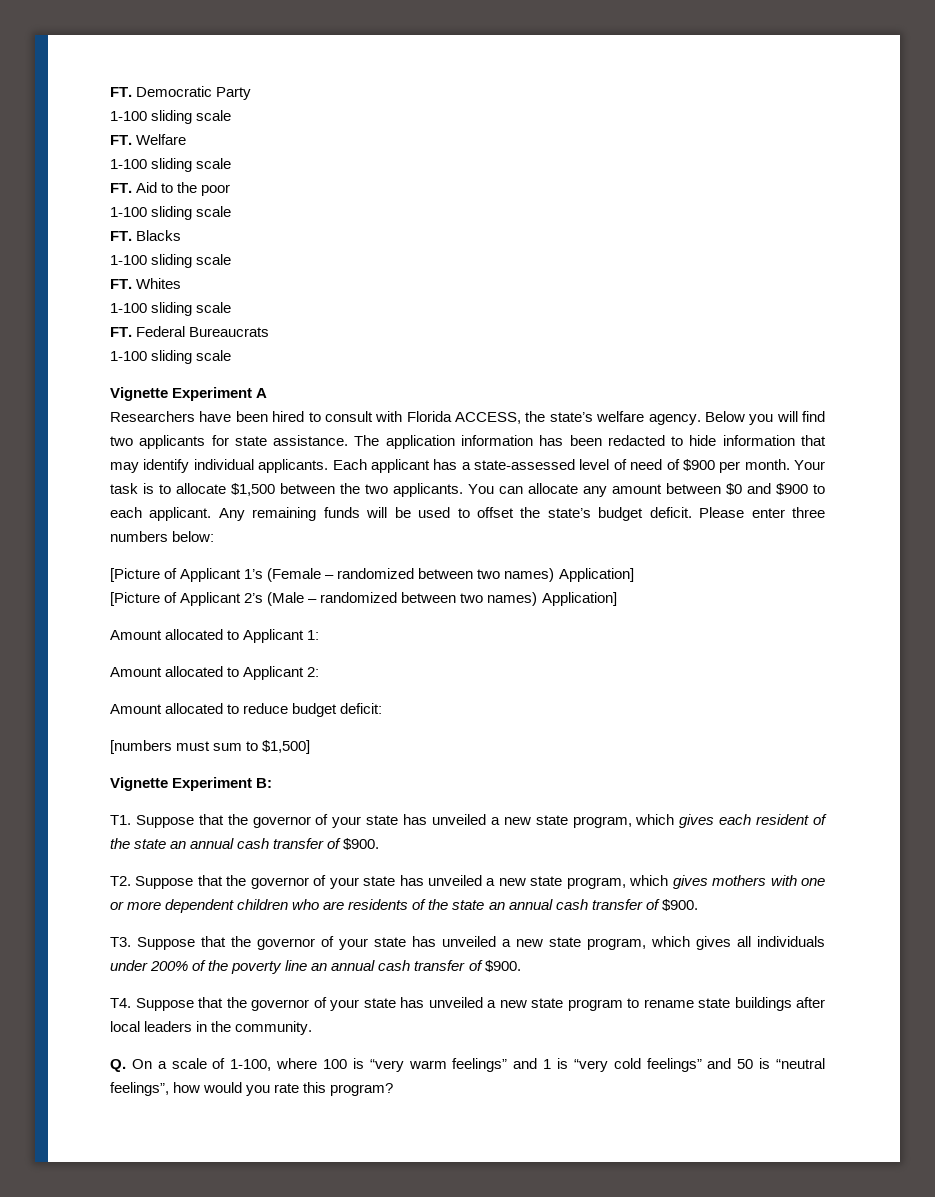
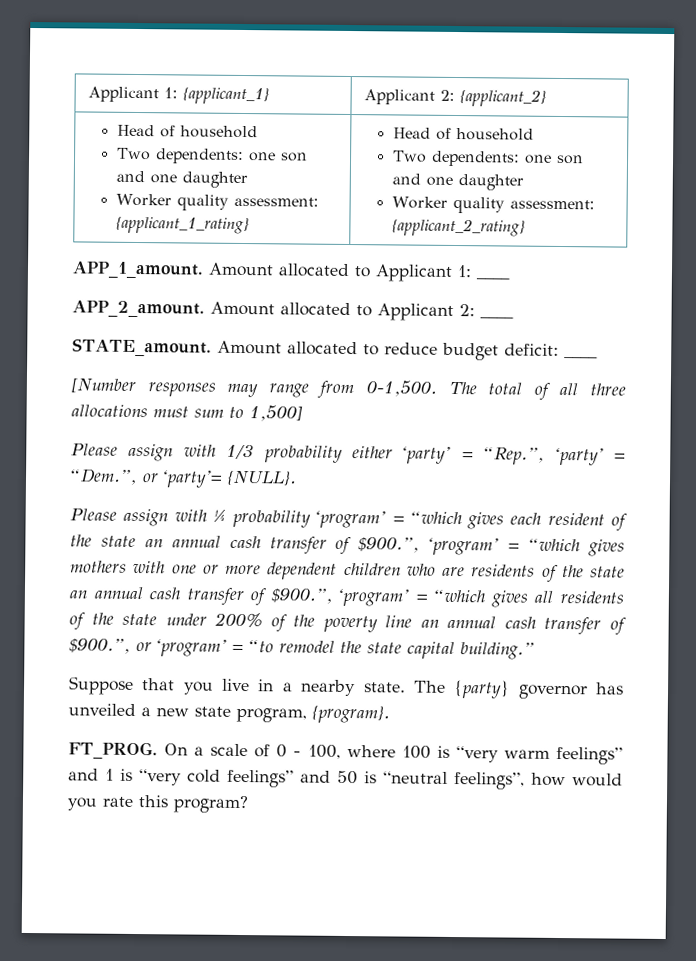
- FT. Democratic Party
- 1-100 sliding scale
- FT. Welfare
- 1-100 sliding scale
- FT. Aid to the poor
- 1-100 sliding scale
- FT. Blacks
- 1-100 sliding scale
- FT. Whites
- 1-100 sliding scale
- FT. Federal Bureaucrats
- 1-100 sliding scale
- Vignette Experiment A
- Researchers have been hired to consult with Florida ACCESS, the state’s welfare agency. Below you will find two applicants for state assistance. The application information has been redacted to hide information that may identify individual applicants. Each applicant has a state-assessed level of need of $900 per month. Your task is to allocate $1,500 between the two applicants. You can allocate any amount between $0 and $900 to each applicant. Any remaining funds will be used to offset the state’s budget deficit. Please enter three numbers below:
- [Picture of Applicant 1’s (Female – randomized between two names) Application]
- [Picture of Applicant 2’s (Male – randomized between two names) Application]
- Amount allocated to Applicant 1:
- Amount allocated to Applicant 2:
- Amount allocated to reduce budget deficit:
- [numbers must sum to $1,500]
- Vignette Experiment B:
- T1. Suppose that the governor of your state has unveiled a new state program, which gives each resident of the state an annual cash transfer of $900.
- T2. Suppose that the governor of your state has unveiled a new state program, which gives mothers with one or more dependent children who are residents of the state an annual cash transfer of $900.
- T3. Suppose that the governor of your state has unveiled a new state program, which gives all individuals under 200% of the poverty line an annual cash transfer of $900.
- T4. Suppose that the governor of your state has unveiled a new state program to rename state buildings after local leaders in the community.
- Q. On a scale of 1-100, where 100 is “very warm feelings” and 1 is “very cold feelings” and 50 is “neutral feelings”, how would you rate this program?
+ Applicant 1: {applicant_1} | Applicant 2: {applicant_2}
+ Head of household
+ Two dependents: one son and one daughter
+ Worker quality assessment: {applicant_1_rating} | Head of household
+ Two dependents: one son and one daughter
+ Worker quality assessment: {applicant_2_rating}
+ APP_1_amount. Amount allocated to Applicant 1: ____
+ APP_2_amount. Amount allocated to Applicant 2: ____
+ STATE_amount. Amount allocated to reduce budget deficit: ____
+ [Number responses may range from 0-1,500. The total of all three allocations must sum to 1,500]
+ Please assign with 1/3 probability either ‘party’ = “Rep.”, ‘party’ = “Dem.”, or ‘party’= {NULL}.
+ Please assign with ¼ probability ‘program’ = “which gives each resident of the state an annual cash transfer of $900.”, ‘program’ = “which gives mothers with one or more dependent children who are residents of the state an annual cash transfer of $900.”, ‘program’ = “which gives all residents of the state under 200% of the poverty line an annual cash transfer of $900.”, or ‘program’ = “to remodel the state capital building.”
+ Suppose that you live in a nearby state. The {party} governor has unveiled a new state program, {program}.
+ FT_PROG. On a scale of 0 - 100, where 100 is “very warm feelings” and 1 is “very cold feelings” and 50 is “neutral feelings”, how would you rate this program?

